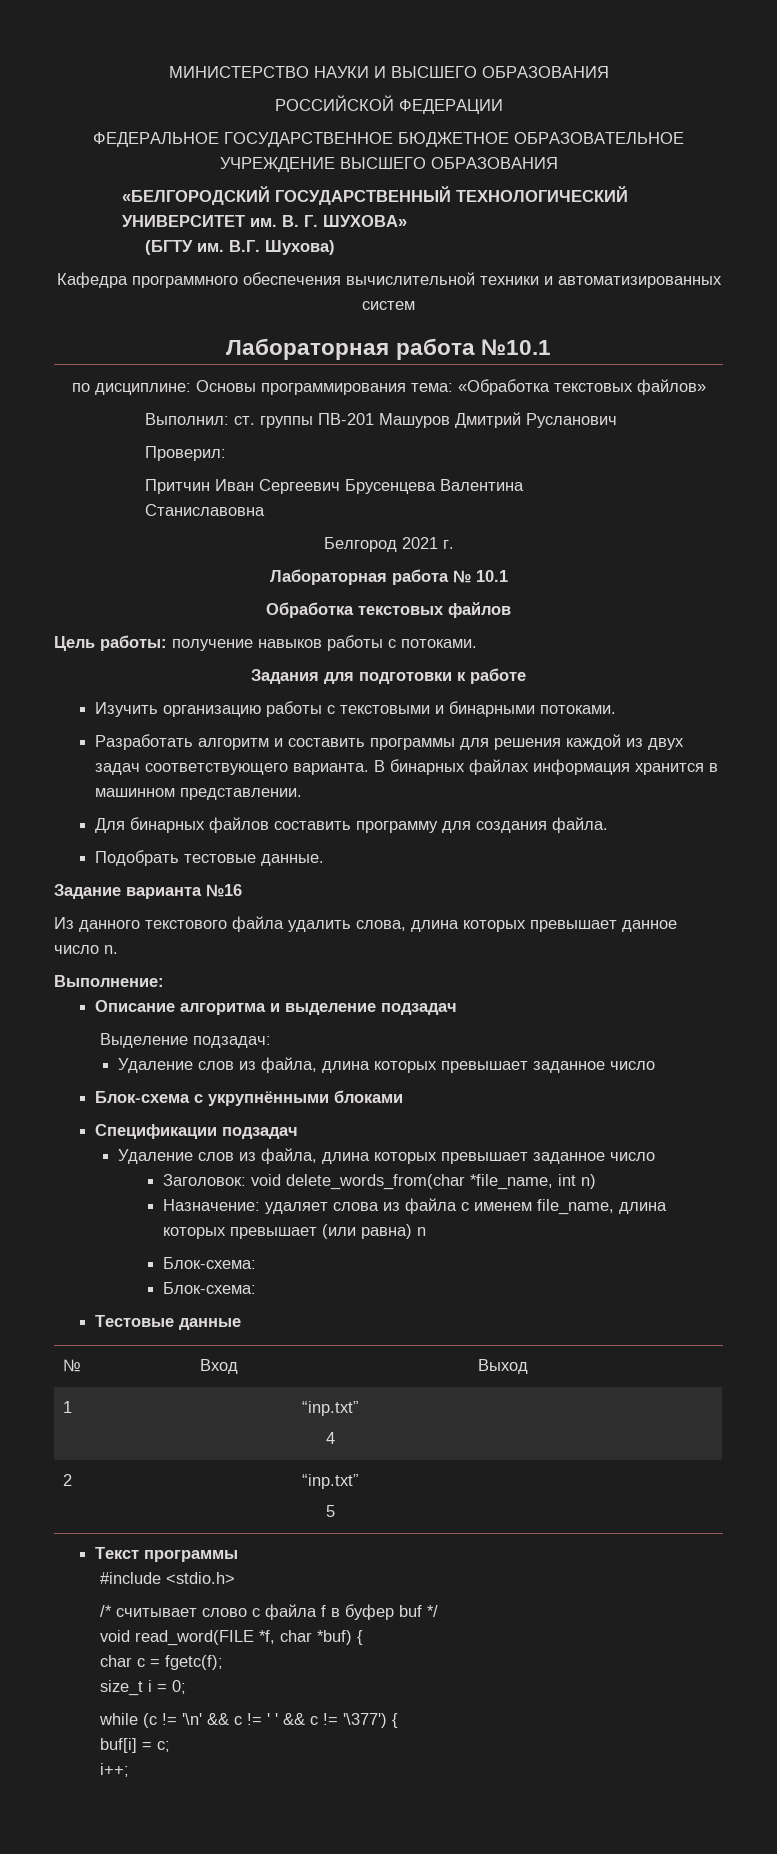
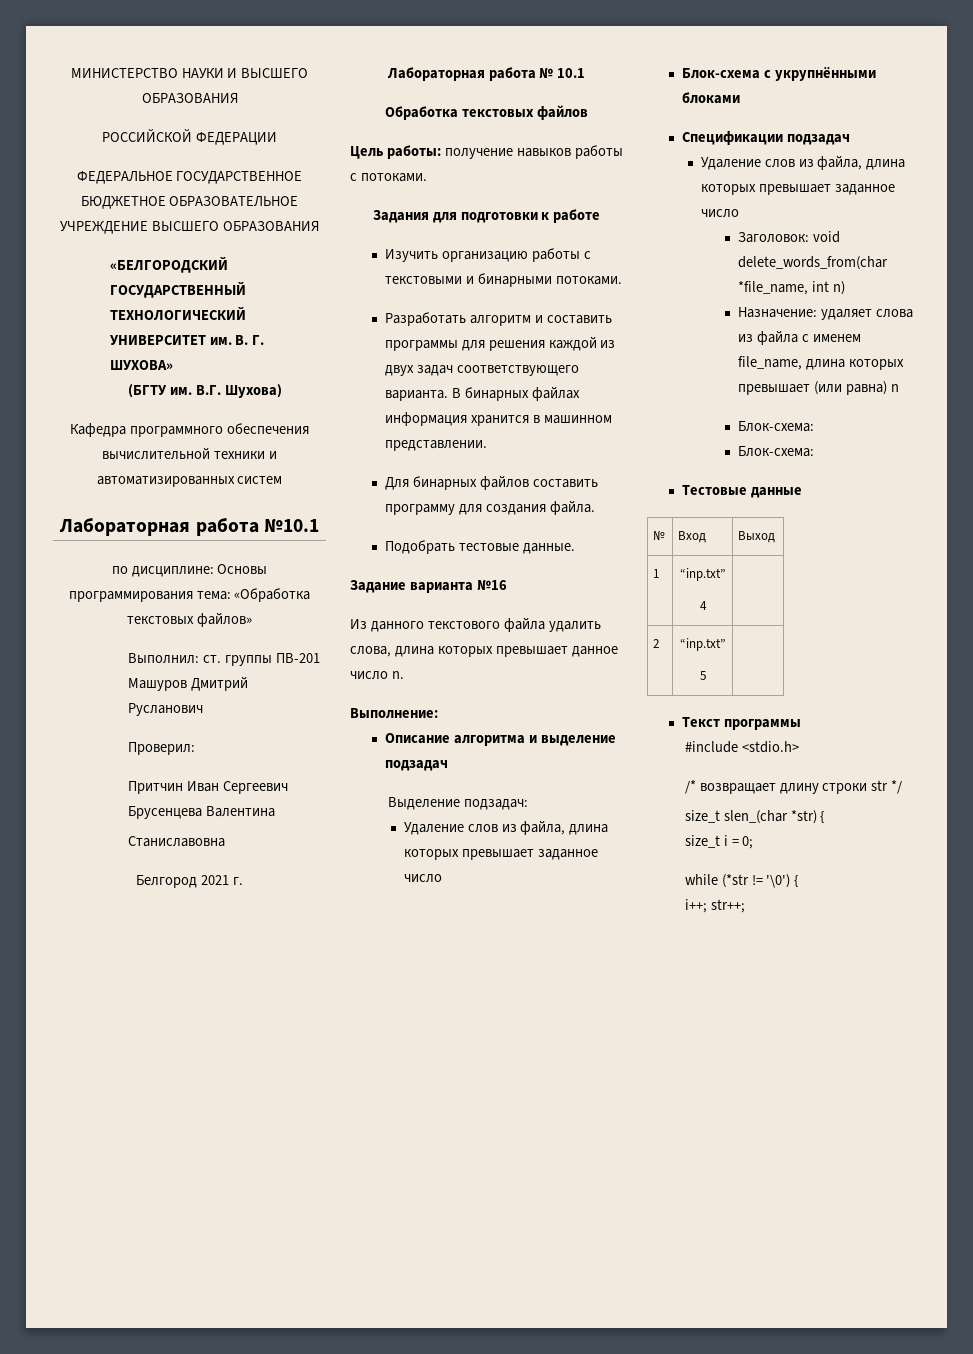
- /* считывает слово с файла f в буфер buf */
- void read_word(FILE *f, char *buf) {
- char c = fgetc(f);
+ /* возвращает длину строки str */
+ size_t slen_(char *str) {
- while (c != '\n' && c != ' ' && c != '\377') {
- buf[i] = c;
+ while (*str != '\0') {
- i++;
+ i++; str++;

